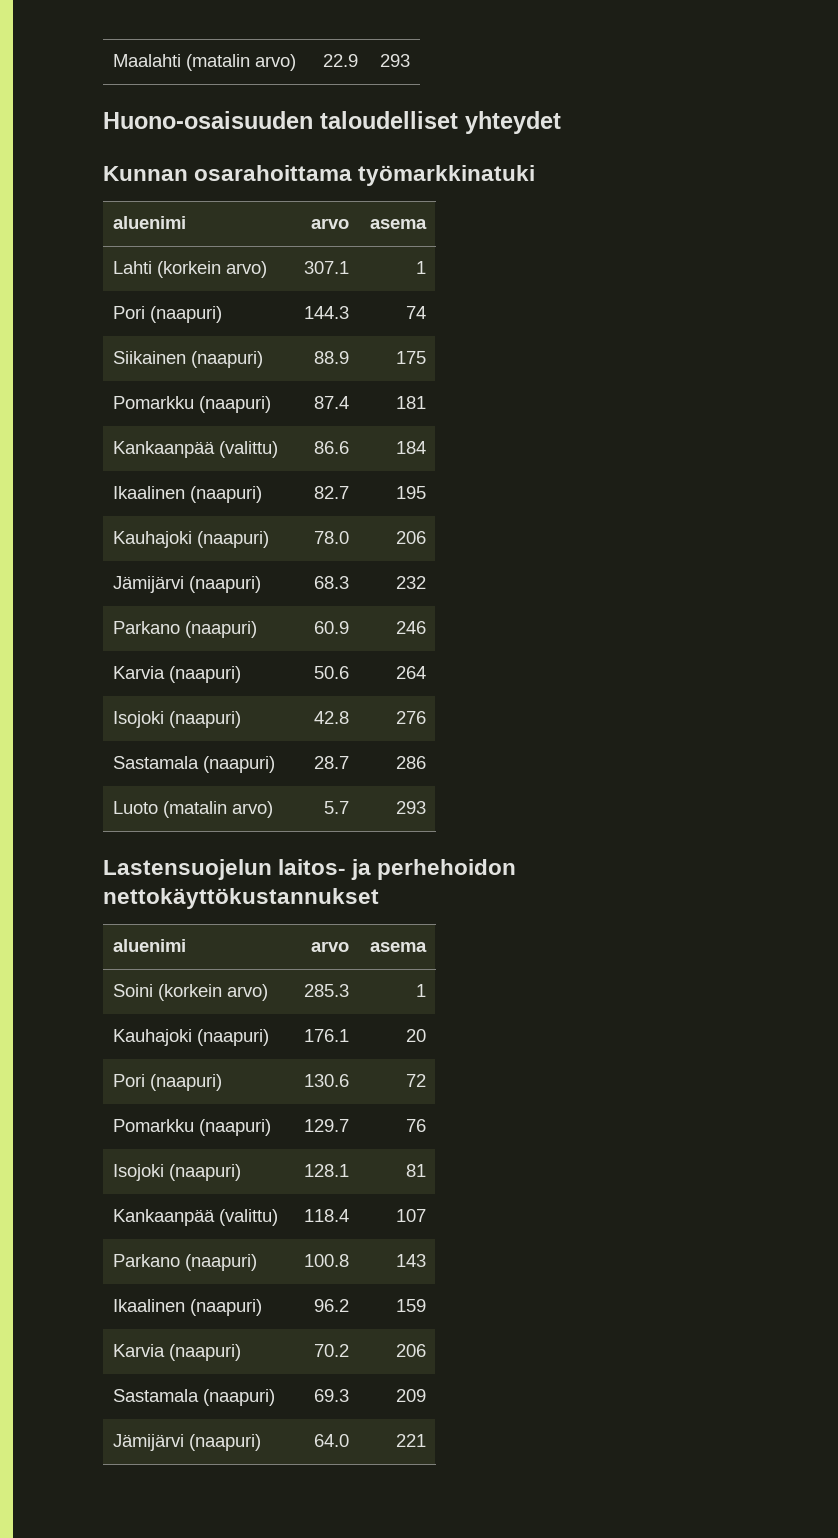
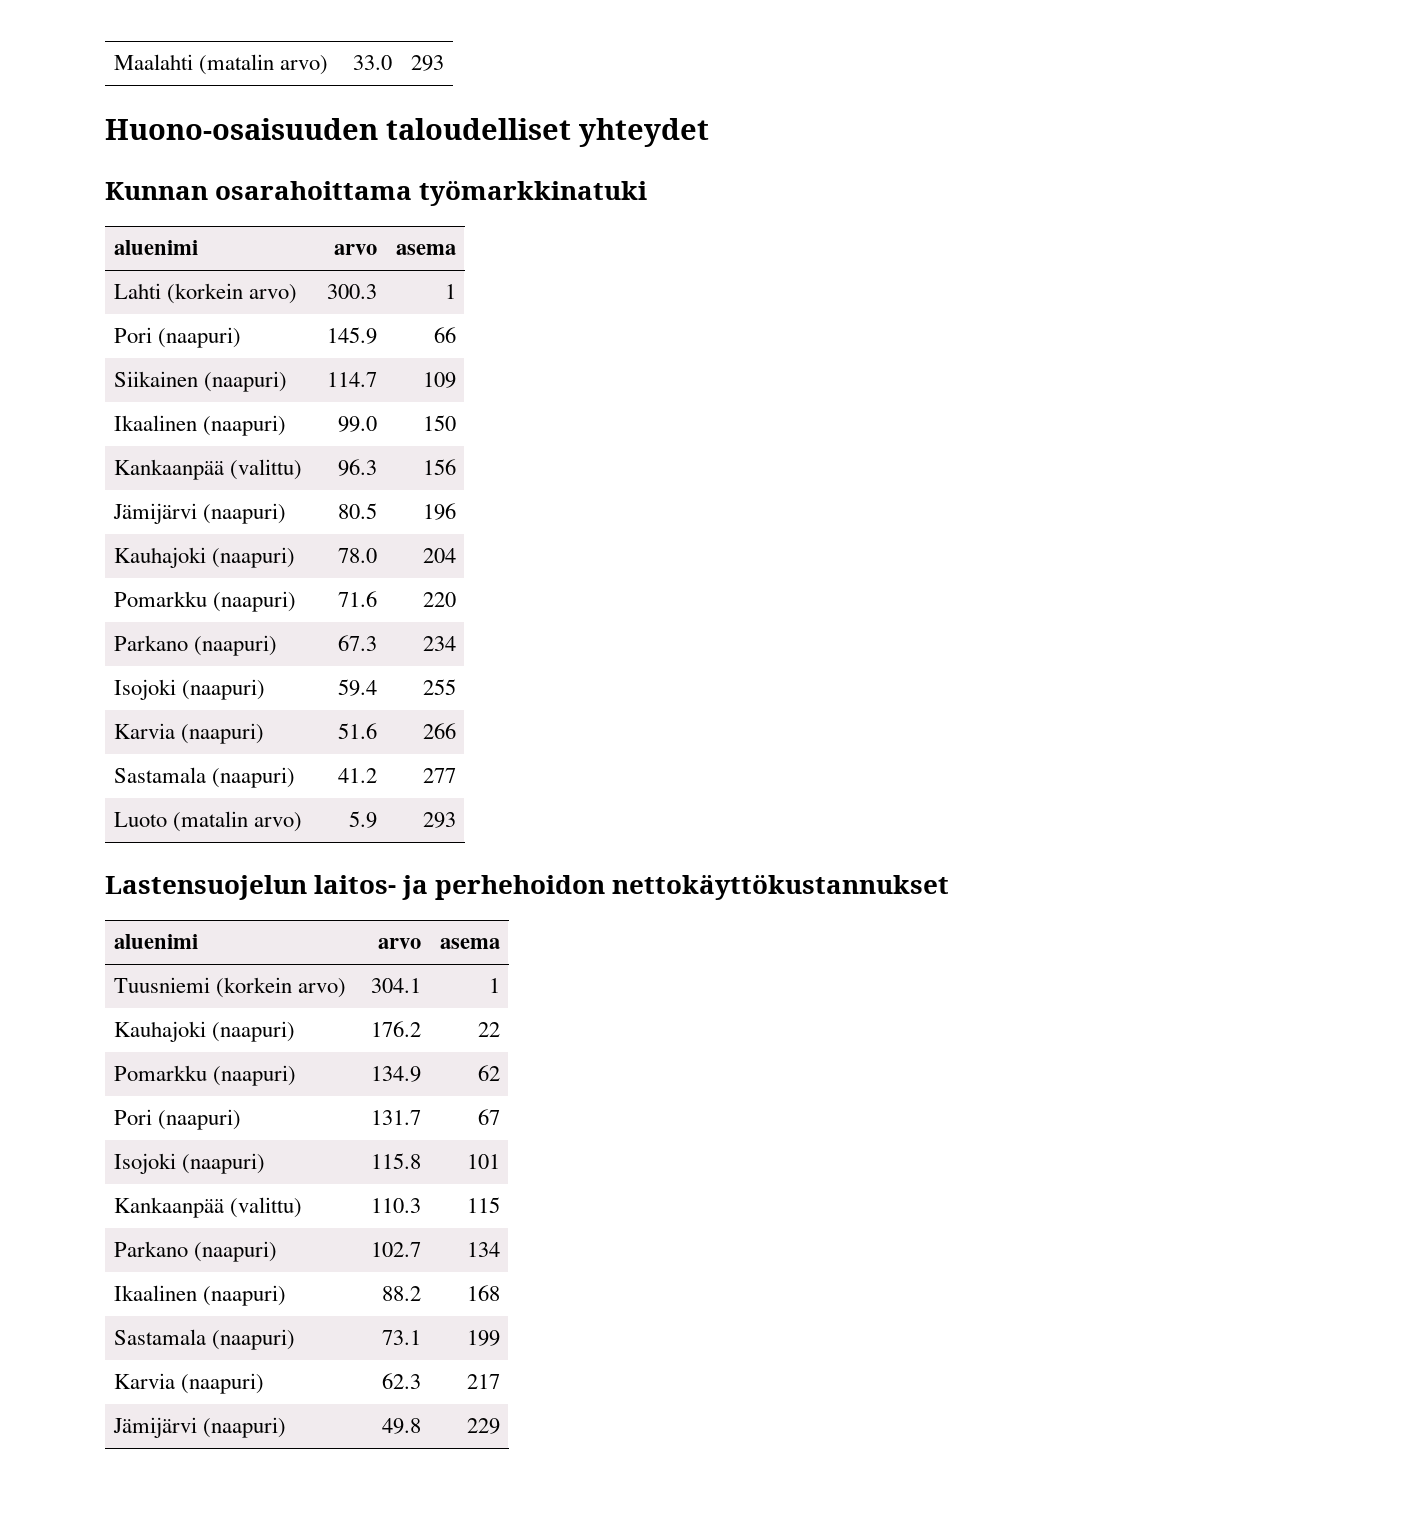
- Maalahti (matalin arvo) | 22.9 | 293
+ Maalahti (matalin arvo) | 33.0 | 293
- Lahti (korkein arvo) | 307.1 | 1
+ Lahti (korkein arvo) | 300.3 | 1
- Pori (naapuri) | 144.3 | 74
+ Pori (naapuri) | 145.9 | 66
- Siikainen (naapuri) | 88.9 | 175
- Pomarkku (naapuri) | 87.4 | 181
- Kankaanpää (valittu) | 86.6 | 184
- Ikaalinen (naapuri) | 82.7 | 195
+ Siikainen (naapuri) | 114.7 | 109
+ Ikaalinen (naapuri) | 99.0 | 150
+ Kankaanpää (valittu) | 96.3 | 156
+ Jämijärvi (naapuri) | 80.5 | 196
- Kauhajoki (naapuri) | 78.0 | 206
- Jämijärvi (naapuri) | 68.3 | 232
- Parkano (naapuri) | 60.9 | 246
- Karvia (naapuri) | 50.6 | 264
- Isojoki (naapuri) | 42.8 | 276
- Sastamala (naapuri) | 28.7 | 286
+ Kauhajoki (naapuri) | 78.0 | 204
+ Pomarkku (naapuri) | 71.6 | 220
+ Parkano (naapuri) | 67.3 | 234
+ Isojoki (naapuri) | 59.4 | 255
+ Karvia (naapuri) | 51.6 | 266
+ Sastamala (naapuri) | 41.2 | 277
- Luoto (matalin arvo) | 5.7 | 293
+ Luoto (matalin arvo) | 5.9 | 293
- Soini (korkein arvo) | 285.3 | 1
+ Tuusniemi (korkein arvo) | 304.1 | 1
- Kauhajoki (naapuri) | 176.1 | 20
- Pori (naapuri) | 130.6 | 72
- Pomarkku (naapuri) | 129.7 | 76
- Isojoki (naapuri) | 128.1 | 81
- Kankaanpää (valittu) | 118.4 | 107
- Parkano (naapuri) | 100.8 | 143
- Ikaalinen (naapuri) | 96.2 | 159
- Karvia (naapuri) | 70.2 | 206
- Sastamala (naapuri) | 69.3 | 209
- Jämijärvi (naapuri) | 64.0 | 221
+ Kauhajoki (naapuri) | 176.2 | 22
+ Pomarkku (naapuri) | 134.9 | 62
+ Pori (naapuri) | 131.7 | 67
+ Isojoki (naapuri) | 115.8 | 101
+ Kankaanpää (valittu) | 110.3 | 115
+ Parkano (naapuri) | 102.7 | 134
+ Ikaalinen (naapuri) | 88.2 | 168
+ Sastamala (naapuri) | 73.1 | 199
+ Karvia (naapuri) | 62.3 | 217
+ Jämijärvi (naapuri) | 49.8 | 229

